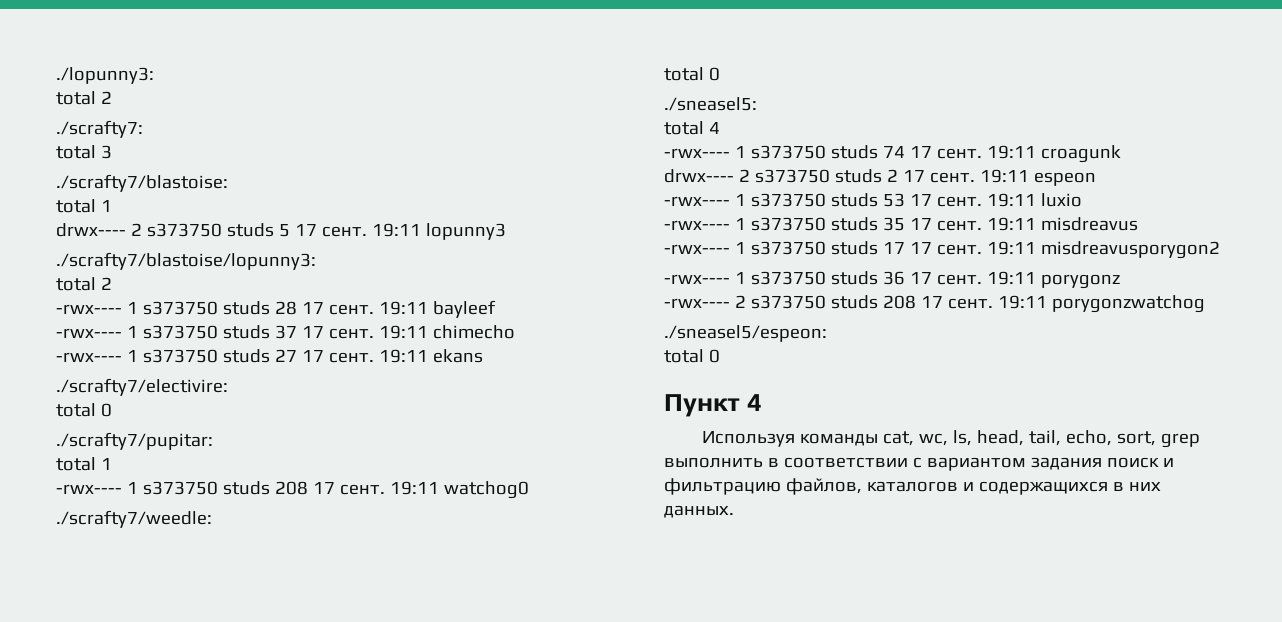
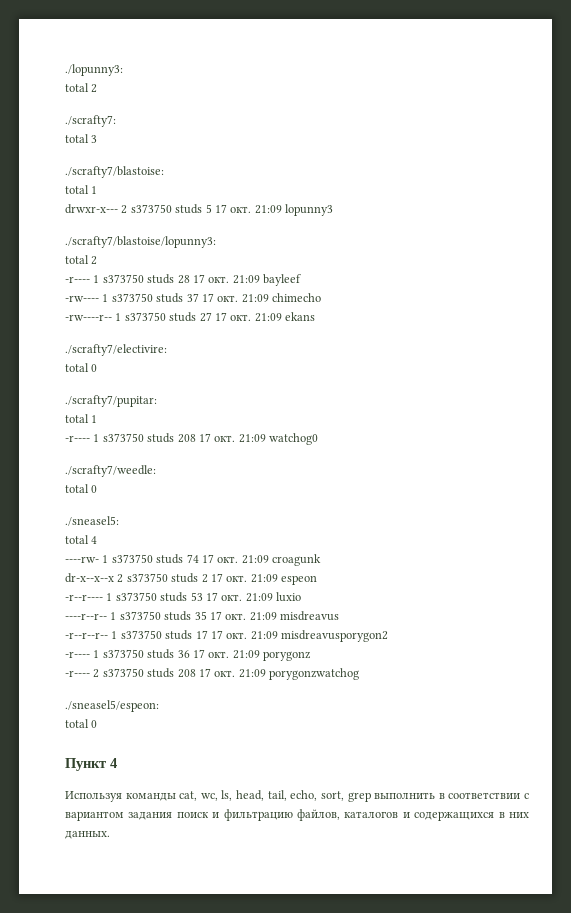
- drwx---- 2 s373750 studs 5 17 сент. 19:11 lopunny3
+ drwxr-x--- 2 s373750 studs 5 17 окт. 21:09 lopunny3
- -rwx---- 1 s373750 studs 28 17 сент. 19:11 bayleef
+ -r---- 1 s373750 studs 28 17 окт. 21:09 bayleef
- -rwx---- 1 s373750 studs 37 17 сент. 19:11 chimecho
+ -rw---- 1 s373750 studs 37 17 окт. 21:09 chimecho
- -rwx---- 1 s373750 studs 27 17 сент. 19:11 ekans
+ -rw----r-- 1 s373750 studs 27 17 окт. 21:09 ekans
- -rwx---- 1 s373750 studs 208 17 сент. 19:11 watchog0
+ -r---- 1 s373750 studs 208 17 окт. 21:09 watchog0
- -rwx---- 1 s373750 studs 74 17 сент. 19:11 croagunk
+ ----rw- 1 s373750 studs 74 17 окт. 21:09 croagunk
- drwx---- 2 s373750 studs 2 17 сент. 19:11 espeon
+ dr-x--x--x 2 s373750 studs 2 17 окт. 21:09 espeon
- -rwx---- 1 s373750 studs 53 17 сент. 19:11 luxio
+ -r--r---- 1 s373750 studs 53 17 окт. 21:09 luxio
- -rwx---- 1 s373750 studs 35 17 сент. 19:11 misdreavus
+ ----r--r-- 1 s373750 studs 35 17 окт. 21:09 misdreavus
- -rwx---- 1 s373750 studs 17 17 сент. 19:11 misdreavusporygon2
+ -r--r--r-- 1 s373750 studs 17 17 окт. 21:09 misdreavusporygon2
- -rwx---- 1 s373750 studs 36 17 сент. 19:11 porygonz
+ -r---- 1 s373750 studs 36 17 окт. 21:09 porygonz
- -rwx---- 2 s373750 studs 208 17 сент. 19:11 porygonzwatchog
+ -r---- 2 s373750 studs 208 17 окт. 21:09 porygonzwatchog

